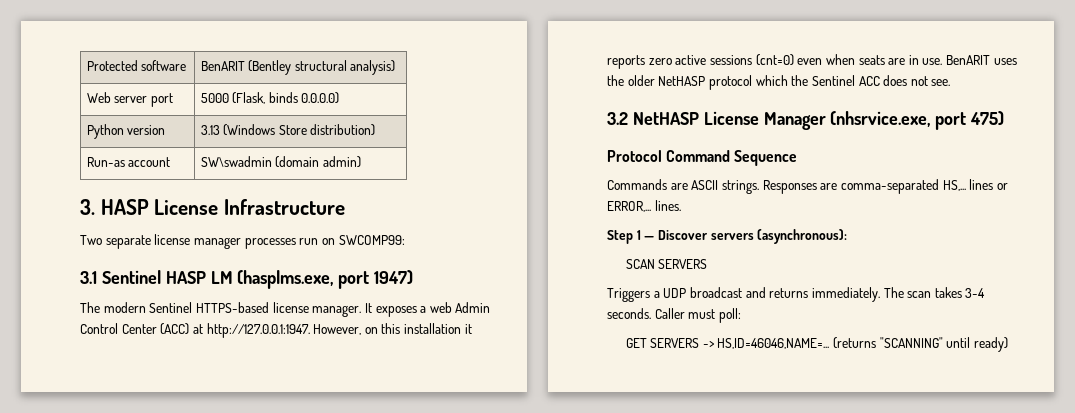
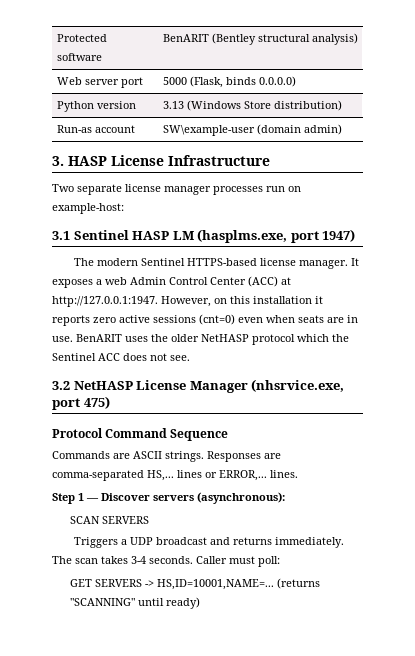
- Run-as account | SW\swadmin (domain admin)
+ Run-as account | SW\example-user (domain admin)
- Two separate license manager processes run on SWCOMP99:
+ Two separate license manager processes run on example-host:
- GET SERVERS -> HS,ID=46046,NAME=...
+ GET SERVERS -> HS,ID=10001,NAME=...

